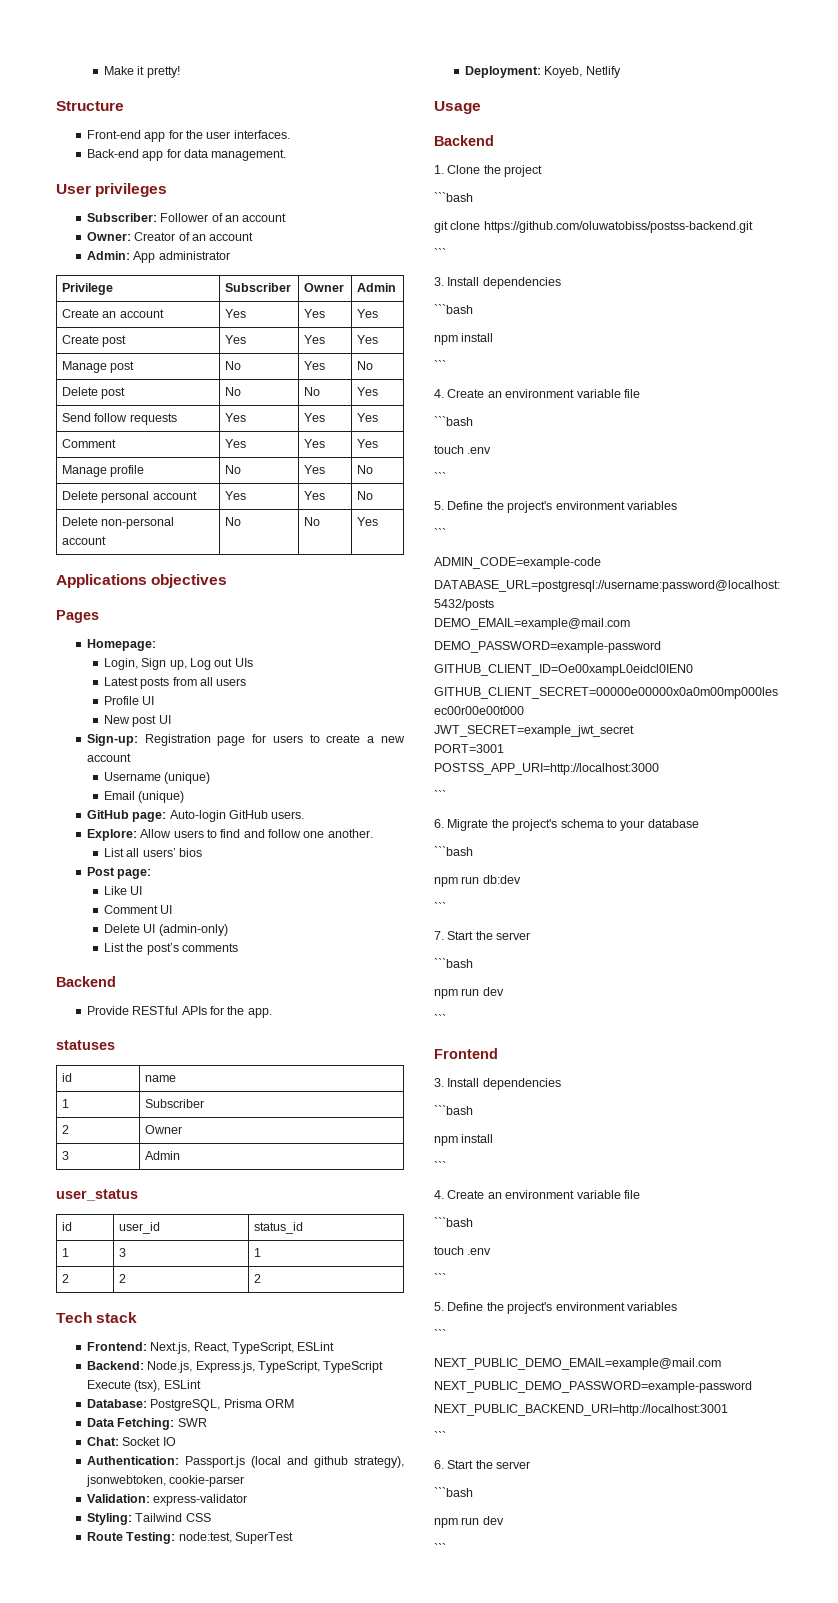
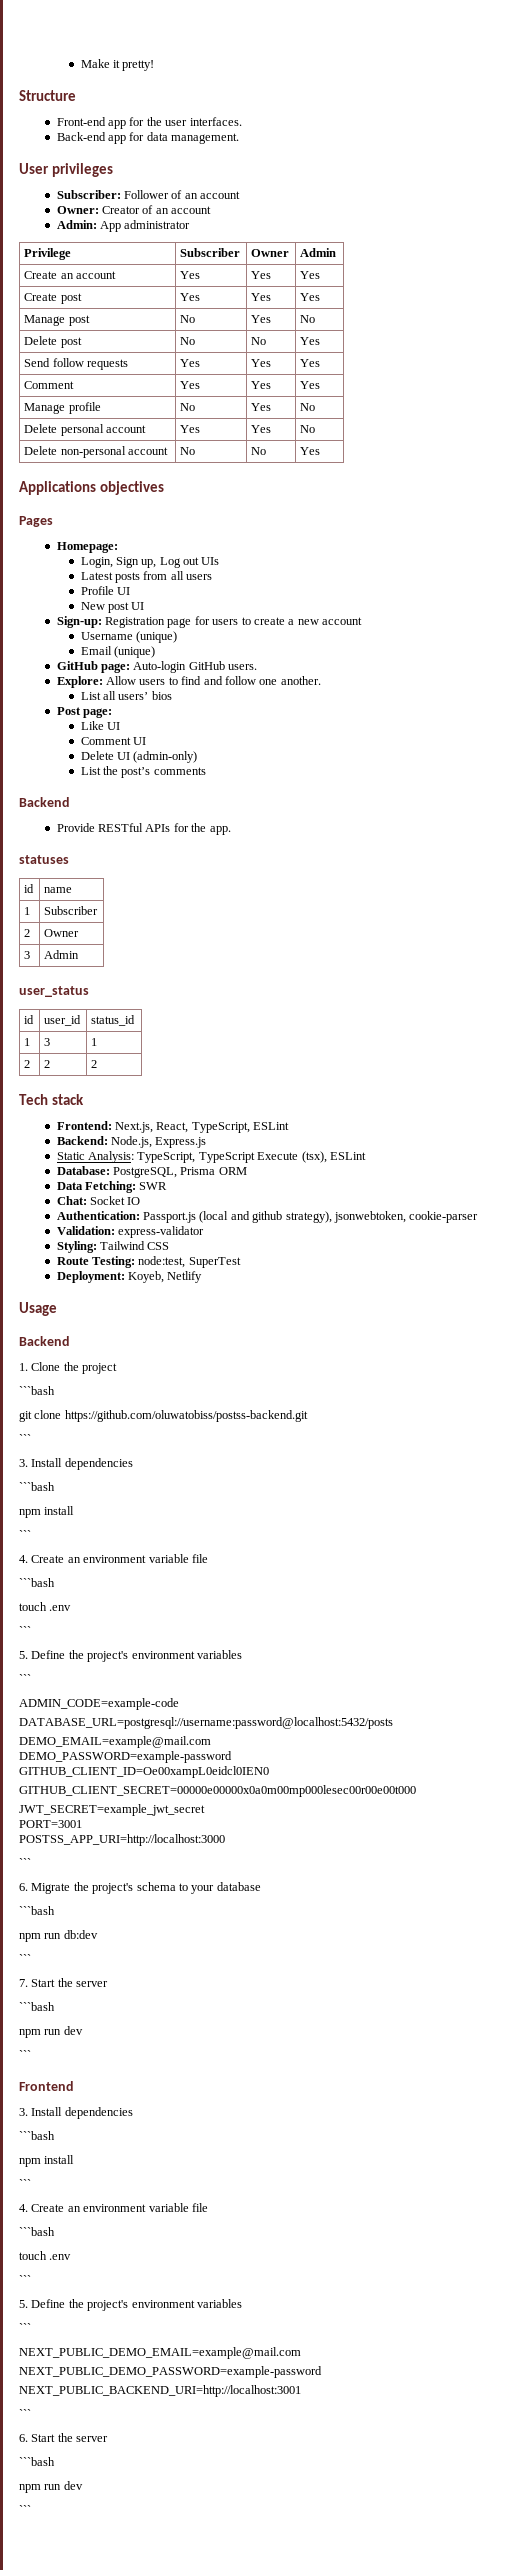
- Backend: Node.js, Express.js, TypeScript, TypeScript Execute (tsx), ESLint
+ Backend: Node.js, Express.js
+ Static Analysis: TypeScript, TypeScript Execute (tsx), ESLint

